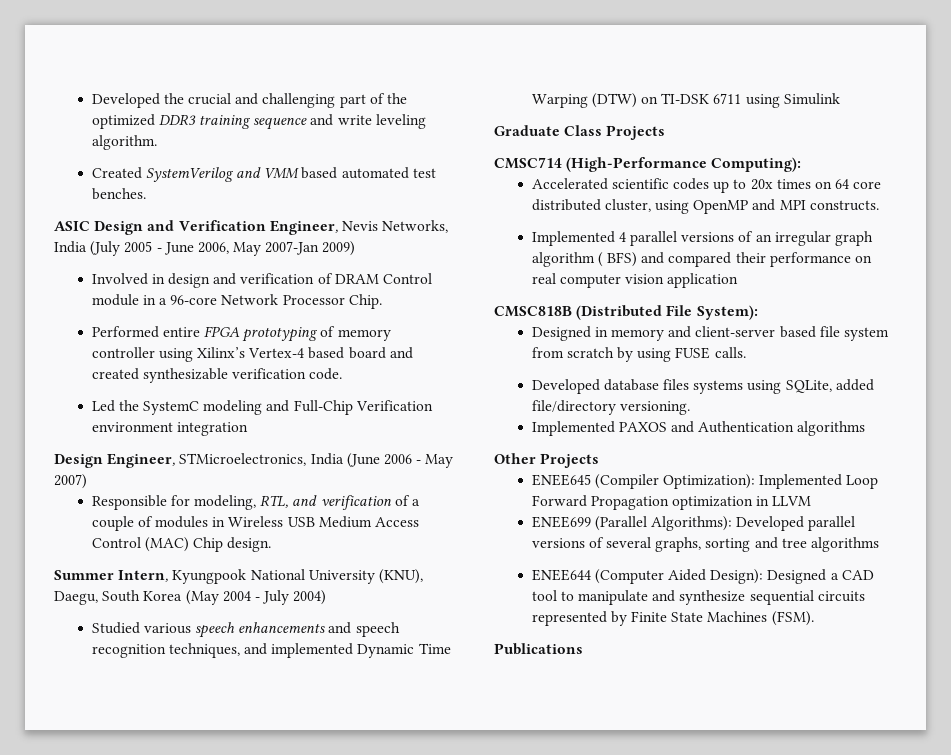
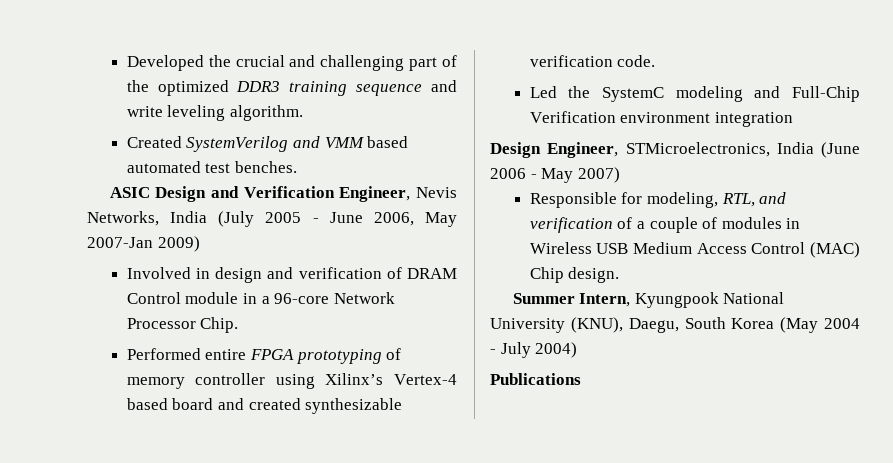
- Studied various speech enhancements and speech recognition techniques, and implemented Dynamic Time Warping (DTW) on TI-DSK 6711 using Simulink
- Graduate Class Projects
- CMSC714 (High-Performance Computing):
- Accelerated scientific codes up to 20x times on 64 core distributed cluster, using OpenMP and MPI constructs.
- Implemented 4 parallel versions of an irregular graph algorithm ( BFS) and compared their performance on real computer vision application
- CMSC818B (Distributed File System):
- Designed in memory and client-server based file system from scratch by using FUSE calls.
- Developed database files systems using SQLite, added file/directory versioning.
- Implemented PAXOS and Authentication algorithms
- Other Projects
- ENEE645 (Compiler Optimization): Implemented Loop Forward Propagation optimization in LLVM
- ENEE699 (Parallel Algorithms): Developed parallel versions of several graphs, sorting and tree algorithms
- ENEE644 (Computer Aided Design): Designed a CAD tool to manipulate and synthesize sequential circuits represented by Finite State Machines (FSM).

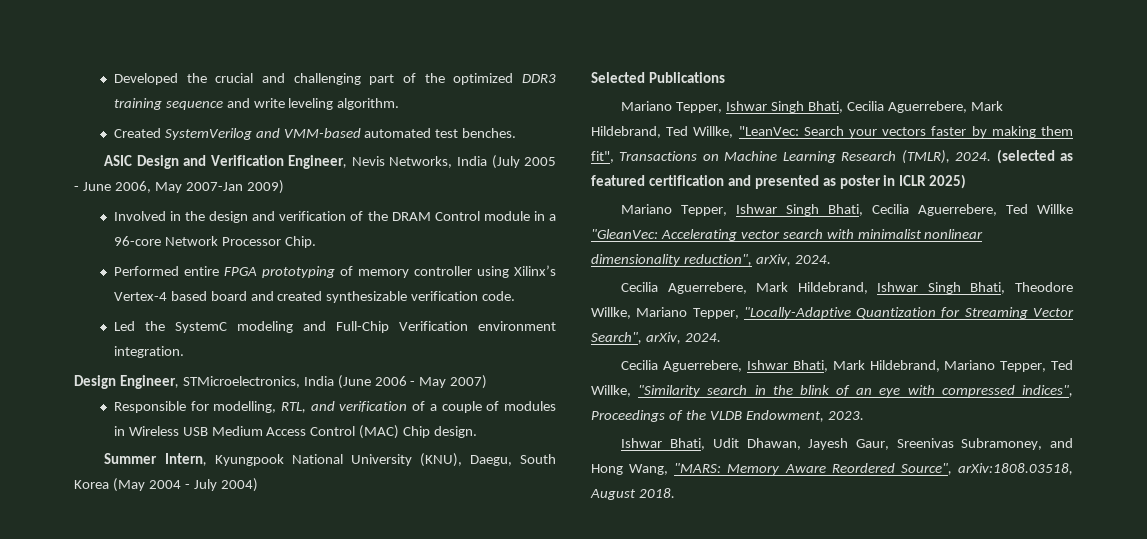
- Created SystemVerilog and VMM based automated test benches.
+ Created SystemVerilog and VMM-based automated test benches.
- Involved in design and verification of DRAM Control module in a 96-core Network Processor Chip.
+ Involved in the design and verification of the DRAM Control module in a 96-core Network Processor Chip.
- Led the SystemC modeling and Full-Chip Verification environment integration
+ Led the SystemC modeling and Full-Chip Verification environment integration.
- Responsible for modeling, RTL, and verification of a couple of modules in Wireless USB Medium Access Control (MAC) Chip design.
+ Responsible for modelling, RTL, and verification of a couple of modules in Wireless USB Medium Access Control (MAC) Chip design.
- Publications
+ Selected Publications
+ Mariano Tepper, Ishwar Singh Bhati, Cecilia Aguerrebere, Mark Hildebrand, Ted Willke, "LeanVec: Search your vectors faster by making them fit", Transactions on Machine Learning Research (TMLR), 2024. (selected as featured certification and presented as poster in ICLR 2025)
+ Mariano Tepper, Ishwar Singh Bhati, Cecilia Aguerrebere, Ted Willke "GleanVec: Accelerating vector search with minimalist nonlinear dimensionality reduction", arXiv, 2024.
+ Cecilia Aguerrebere, Mark Hildebrand, Ishwar Singh Bhati, Theodore Willke, Mariano Tepper, "Locally-Adaptive Quantization for Streaming Vector Search", arXiv, 2024.
+ Cecilia Aguerrebere, Ishwar Bhati, Mark Hildebrand, Mariano Tepper, Ted Willke, "Similarity search in the blink of an eye with compressed indices", Proceedings of the VLDB Endowment, 2023.
+ Ishwar Bhati, Udit Dhawan, Jayesh Gaur, Sreenivas Subramoney, and Hong Wang, "MARS: Memory Aware Reordered Source", arXiv:1808.03518, August 2018.

